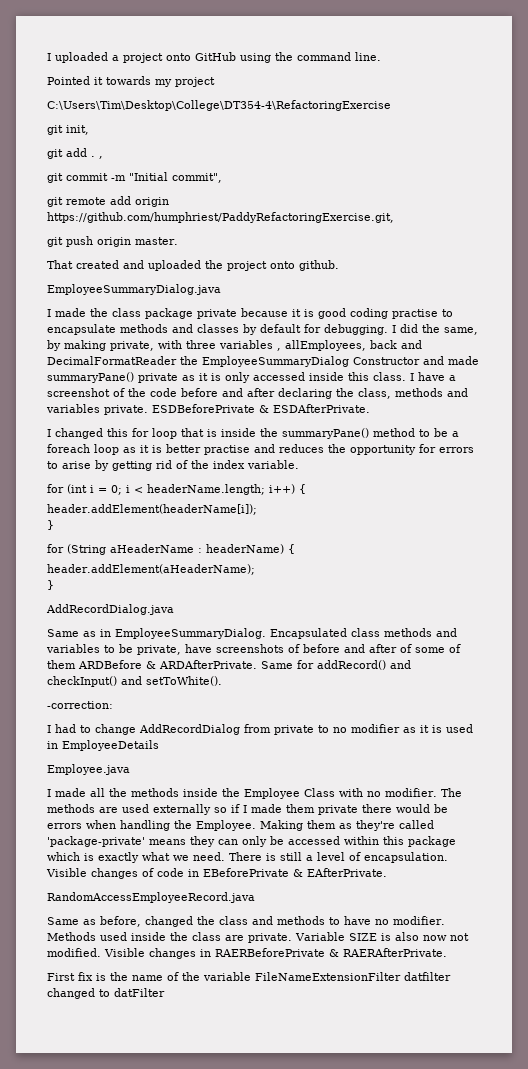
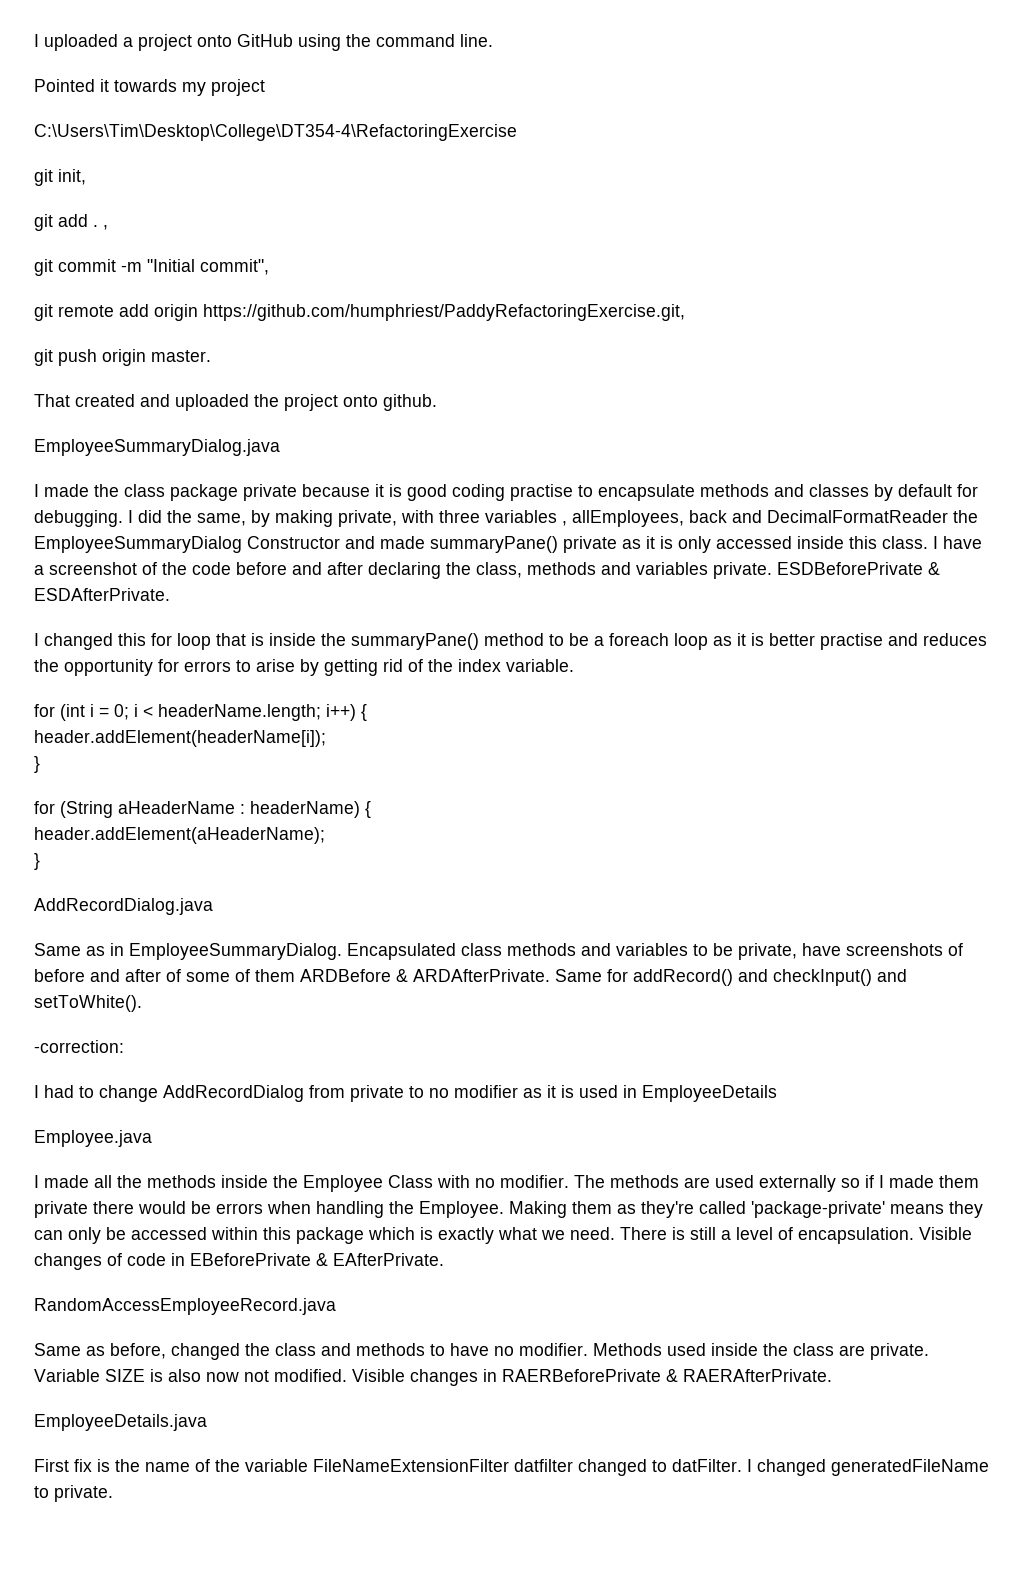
+ EmployeeDetails.java
- First fix is the name of the variable FileNameExtensionFilter datfilter changed to datFilter
+ First fix is the name of the variable FileNameExtensionFilter datfilter changed to datFilter. I changed generatedFileName to private.

